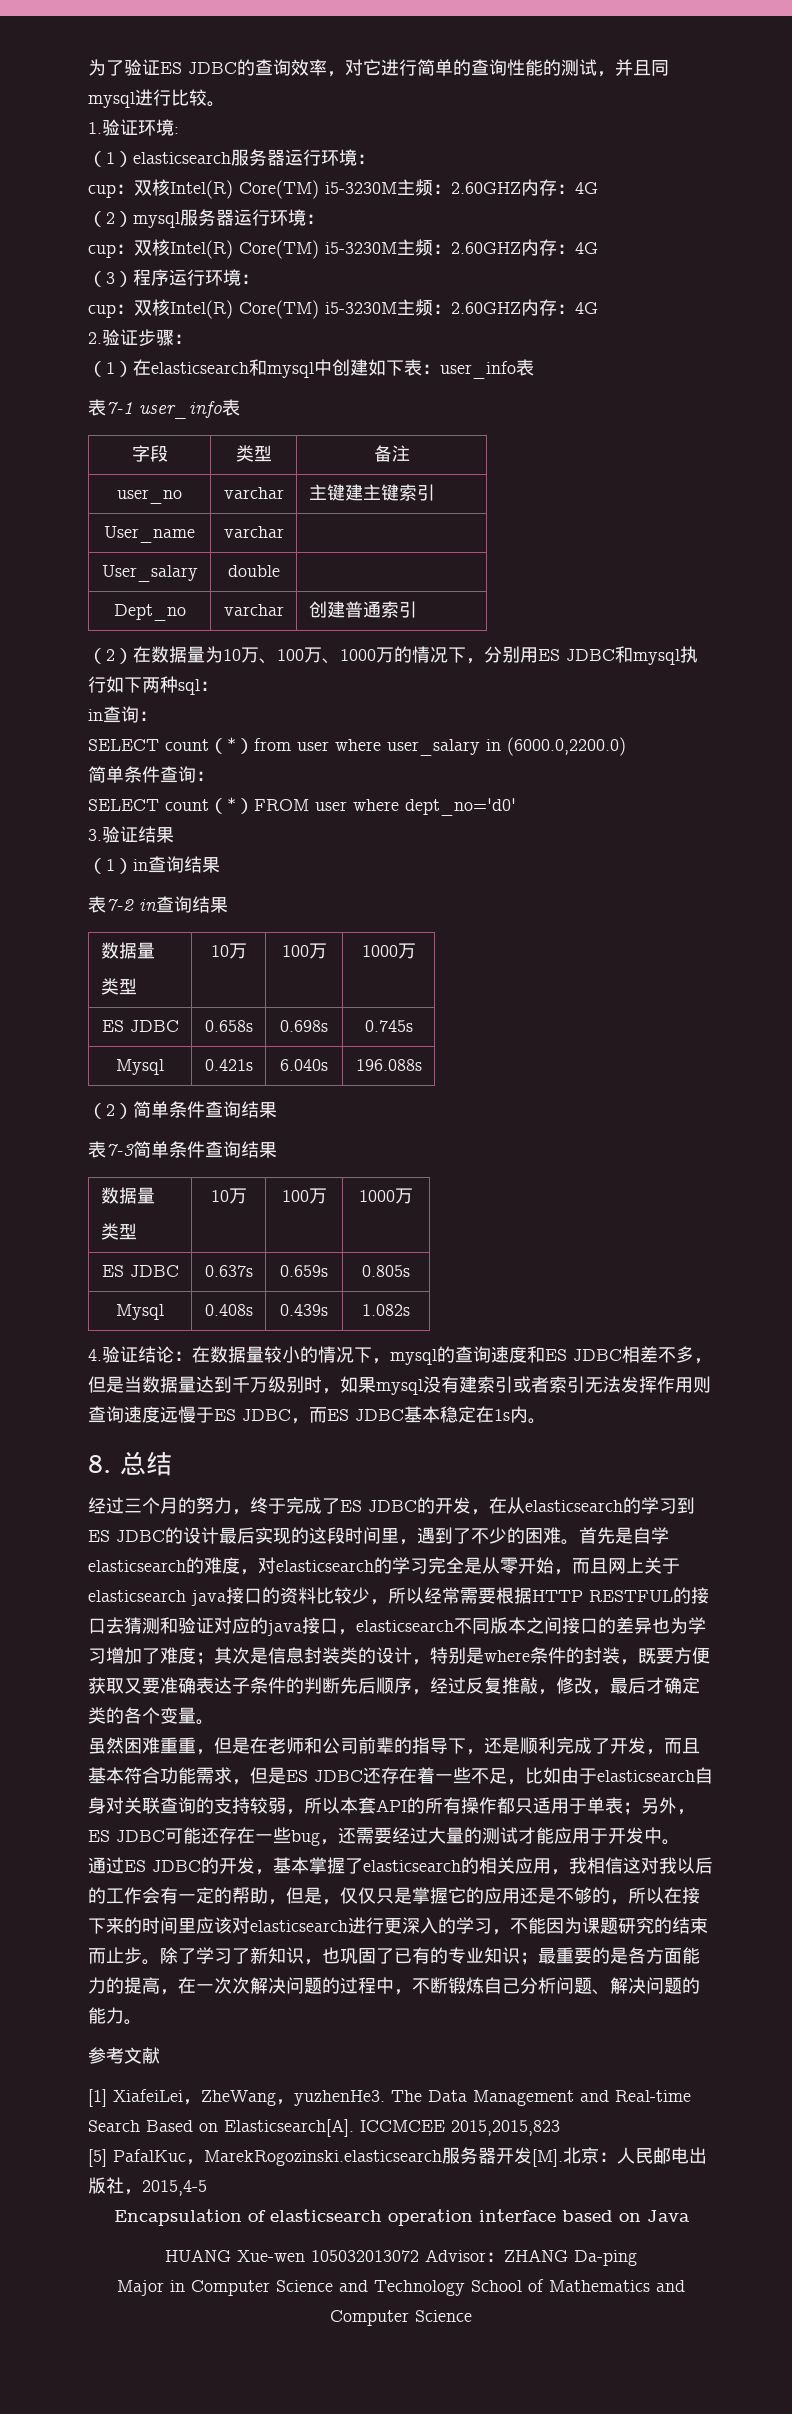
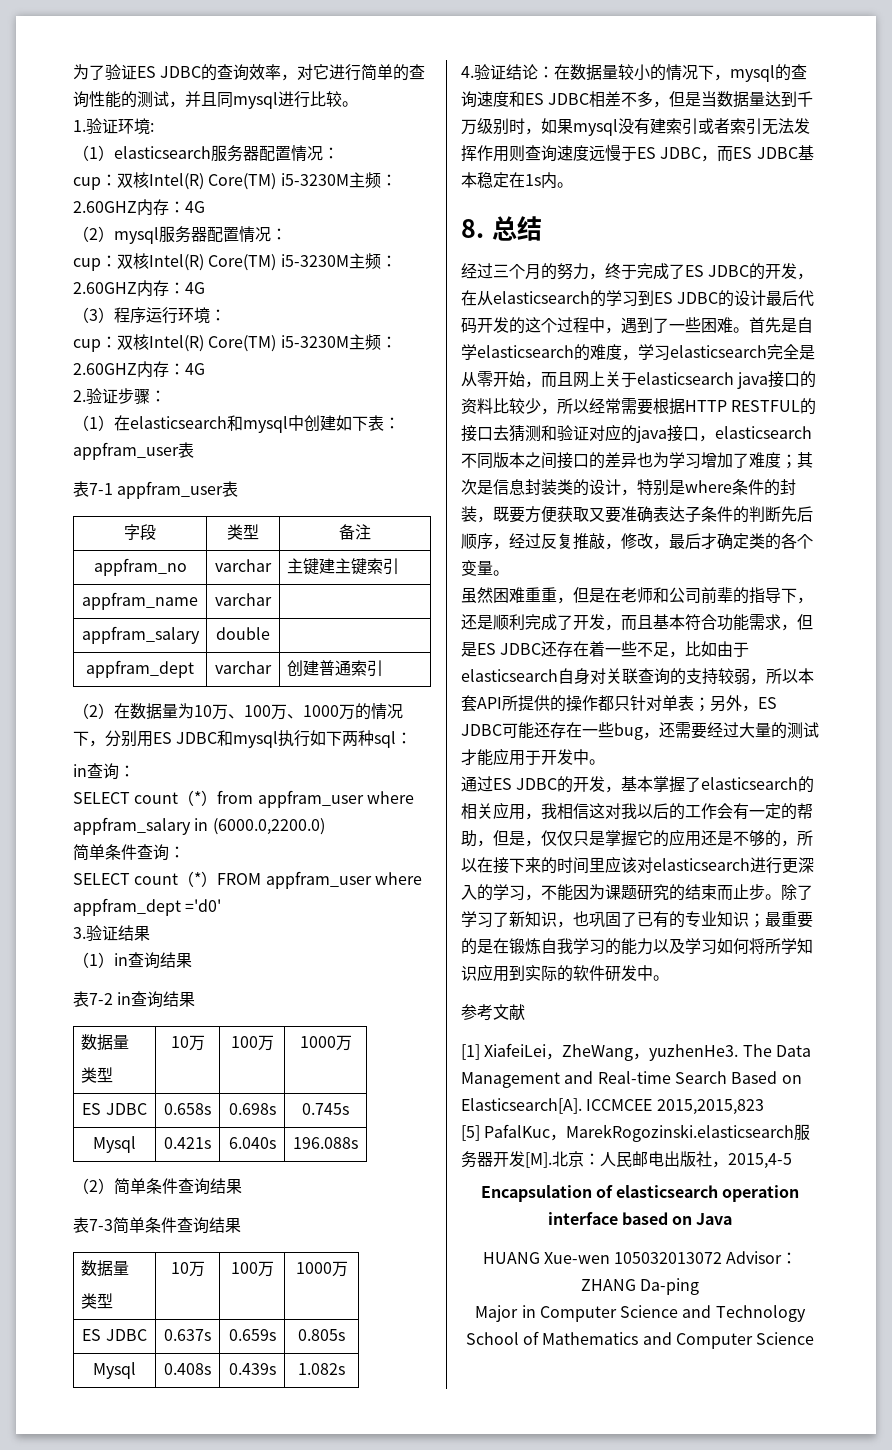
- （1）elasticsearch服务器运行环境：
+ （1）elasticsearch服务器配置情况：
- （2）mysql服务器运行环境：
+ （2）mysql服务器配置情况：
- （1）在elasticsearch和mysql中创建如下表：user_info表
+ （1）在elasticsearch和mysql中创建如下表：appfram_user表
- 表7-1 user_info表
+ 表7-1 appfram_user表
- user_no | varchar | 主键建主键索引
+ appfram_no | varchar | 主键建主键索引
- User_name | varchar |
+ appfram_name | varchar |
- User_salary | double |
+ appfram_salary | double |
- Dept_no | varchar | 创建普通索引
+ appfram_dept | varchar | 创建普通索引
- SELECT count（*）from user where user_salary in (6000.0,2200.0)
+ SELECT count（*）from appfram_user where appfram_salary in (6000.0,2200.0)
- SELECT count（*）FROM user where dept_no='d0'
+ SELECT count（*）FROM appfram_user where appfram_dept ='d0'
- 经过三个月的努力，终于完成了ES JDBC的开发，在从elasticsearch的学习到ES JDBC的设计最后实现的这段时间里，遇到了不少的困难。
+ 经过三个月的努力，终于完成了ES JDBC的开发，在从elasticsearch的学习到ES JDBC的设计最后代码开发的这个过程中，遇到了一些困难。
- 首先是自学elasticsearch的难度，对elasticsearch的学习完全是从零开始，而且网上关于elasticsearch java接口的资料比较少，所以经常需要根据HTTP RESTFUL的接口去猜测和验证对应的java接口，elasticsearch不同版本之间接口的差异也为学习增加了难度；
+ 首先是自学elasticsearch的难度，学习elasticsearch完全是从零开始，而且网上关于elasticsearch java接口的资料比较少，所以经常需要根据HTTP RESTFUL的接口去猜测和验证对应的java接口，elasticsearch不同版本之间接口的差异也为学习增加了难度；
- 虽然困难重重，但是在老师和公司前辈的指导下，还是顺利完成了开发，而且基本符合功能需求，但是ES JDBC还存在着一些不足，比如由于elasticsearch自身对关联查询的支持较弱，所以本套API的所有操作都只适用于单表；
+ 虽然困难重重，但是在老师和公司前辈的指导下，还是顺利完成了开发，而且基本符合功能需求，但是ES JDBC还存在着一些不足，比如由于elasticsearch自身对关联查询的支持较弱，所以本套API所提供的操作都只针对单表；
- 除了学习了新知识，也巩固了已有的专业知识；最重要的是各方面能力的提高，在一次次解决问题的过程中，不断锻炼自己分析问题、解决问题的能力。
+ 除了学习了新知识，也巩固了已有的专业知识；最重要的是在锻炼自我学习的能力以及学习如何将所学知识应用到实际的软件研发中。

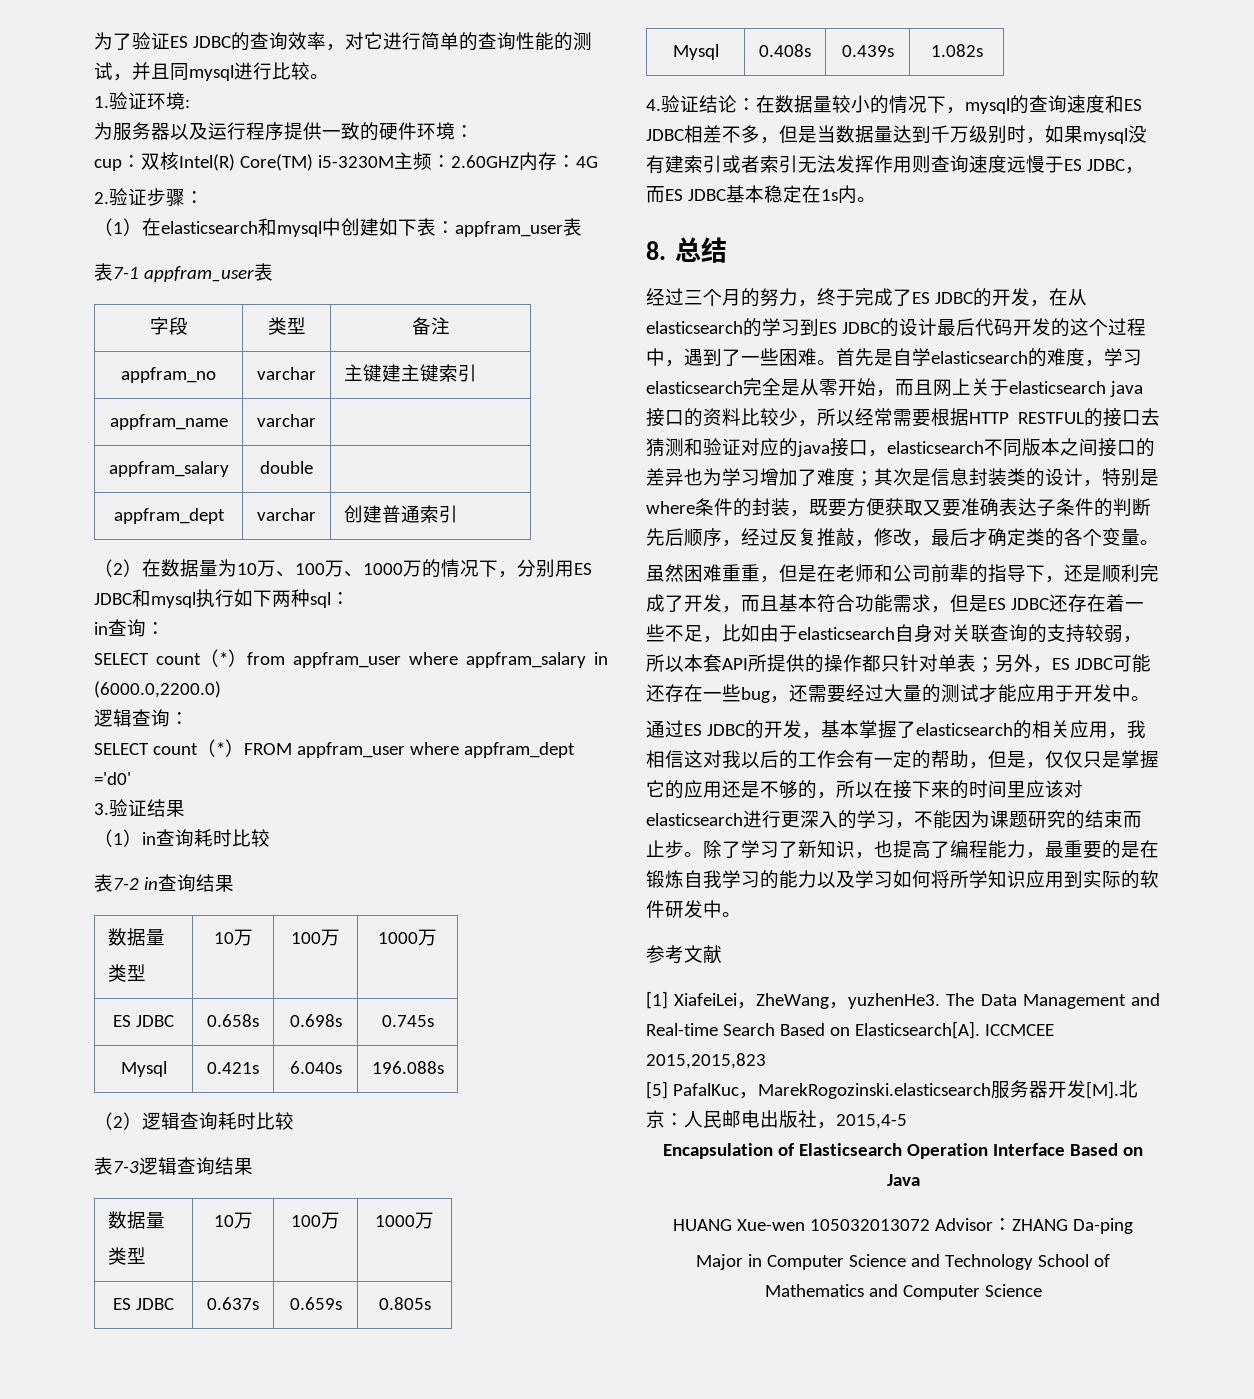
- （1）elasticsearch服务器配置情况：
- cup：双核Intel(R) Core(TM) i5-3230M主频：2.60GHZ内存：4G
- （2）mysql服务器配置情况：
- cup：双核Intel(R) Core(TM) i5-3230M主频：2.60GHZ内存：4G
- （3）程序运行环境：
+ 为服务器以及运行程序提供一致的硬件环境：
- 简单条件查询：
+ 逻辑查询：
- （1）in查询结果
+ （1）in查询耗时比较
- （2）简单条件查询结果
+ （2）逻辑查询耗时比较
- 表7-3简单条件查询结果
+ 表7-3逻辑查询结果
- 除了学习了新知识，也巩固了已有的专业知识；最重要的是在锻炼自我学习的能力以及学习如何将所学知识应用到实际的软件研发中。
+ 除了学习了新知识，也提高了编程能力，最重要的是在锻炼自我学习的能力以及学习如何将所学知识应用到实际的软件研发中。
- Encapsulation of elasticsearch operation interface based on Java
+ Encapsulation of Elasticsearch Operation Interface Based on Java

